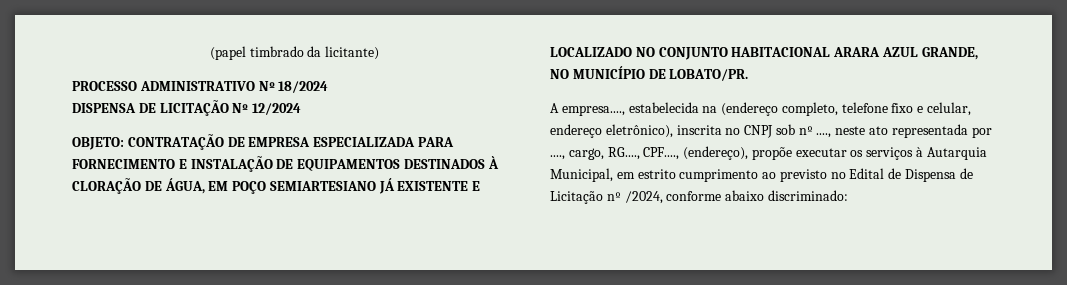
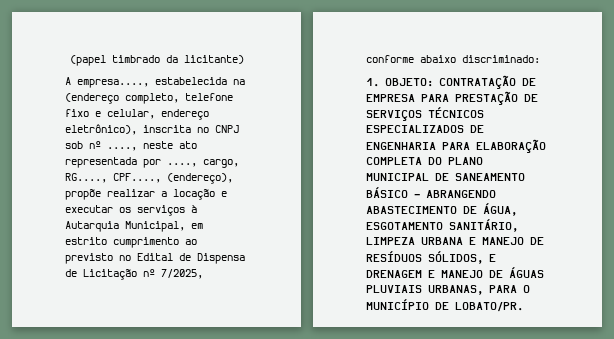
- PROCESSO ADMINISTRATIVO Nº 18/2024
- DISPENSA DE LICITAÇÃO Nº 12/2024
- OBJETO: CONTRATAÇÃO DE EMPRESA ESPECIALIZADA PARA FORNECIMENTO E INSTALAÇÃO DE EQUIPAMENTOS DESTINADOS À CLORAÇÃO DE ÁGUA, EM POÇO SEMIARTESIANO JÁ EXISTENTE E LOCALIZADO NO CONJUNTO HABITACIONAL ARARA AZUL GRANDE, NO MUNICÍPIO DE LOBATO/PR.
- A empresa...., estabelecida na (endereço completo, telefone fixo e celular, endereço eletrônico), inscrita no CNPJ sob nº ...., neste ato representada por ...., cargo, RG...., CPF...., (endereço), propõe executar os serviços à Autarquia Municipal, em estrito cumprimento ao previsto no Edital de Dispensa de Licitação nº /2024, conforme abaixo discriminado:
+ A empresa...., estabelecida na (endereço completo, telefone fixo e celular, endereço eletrônico), inscrita no CNPJ sob nº ...., neste ato representada por ...., cargo, RG...., CPF...., (endereço), propõe realizar a locação e executar os serviços à Autarquia Municipal, em estrito cumprimento ao previsto no Edital de Dispensa de Licitação nº 7/2025, conforme abaixo discriminado:
+ 1. OBJETO: CONTRATAÇÃO DE EMPRESA PARA PRESTAÇÃO DE SERVIÇOS TÉCNICOS ESPECIALIZADOS DE ENGENHARIA PARA ELABORAÇÃO COMPLETA DO PLANO MUNICIPAL DE SANEAMENTO BÁSICO – ABRANGENDO ABASTECIMENTO DE ÁGUA, ESGOTAMENTO SANITÁRIO, LIMPEZA URBANA E MANEJO DE RESÍDUOS SÓLIDOS, E DRENAGEM E MANEJO DE ÁGUAS PLUVIAIS URBANAS, PARA O MUNICÍPIO DE LOBATO/PR.

